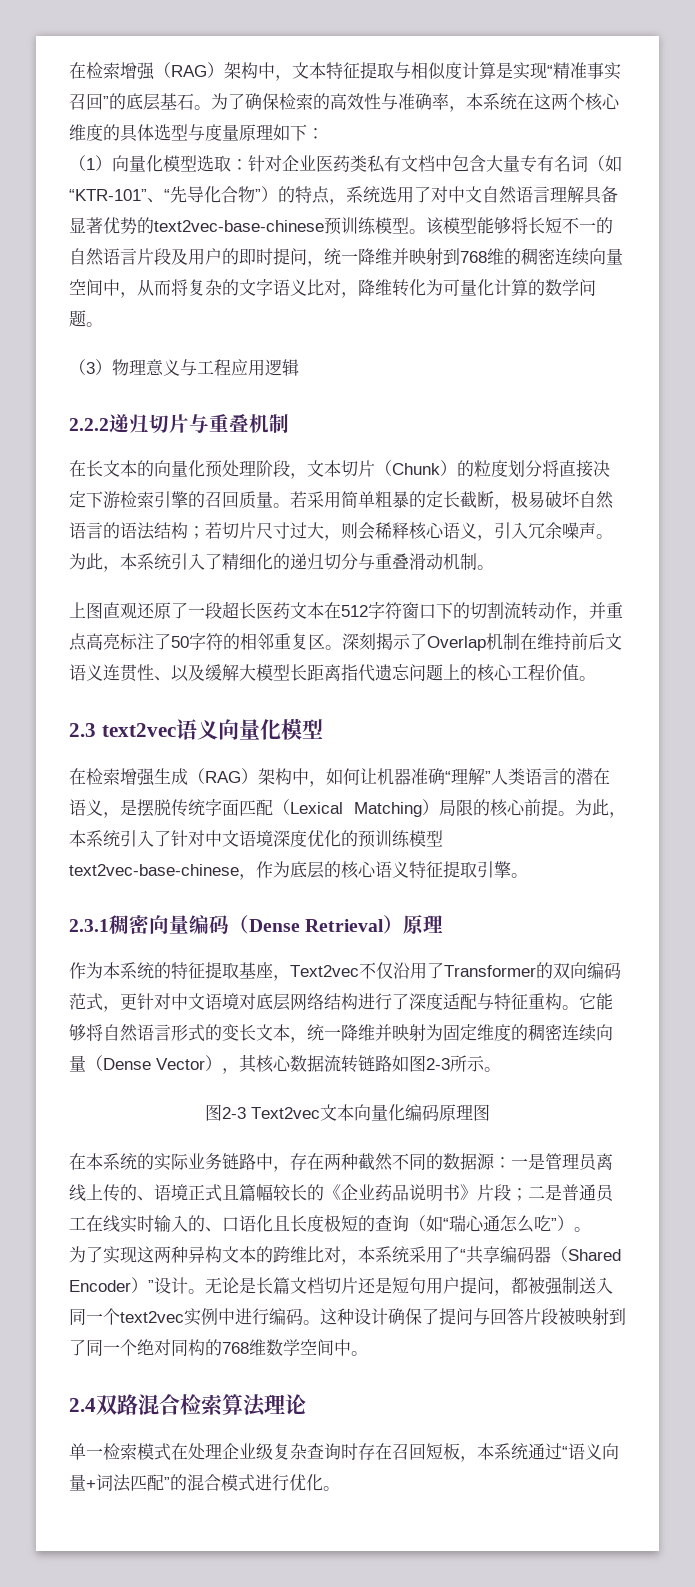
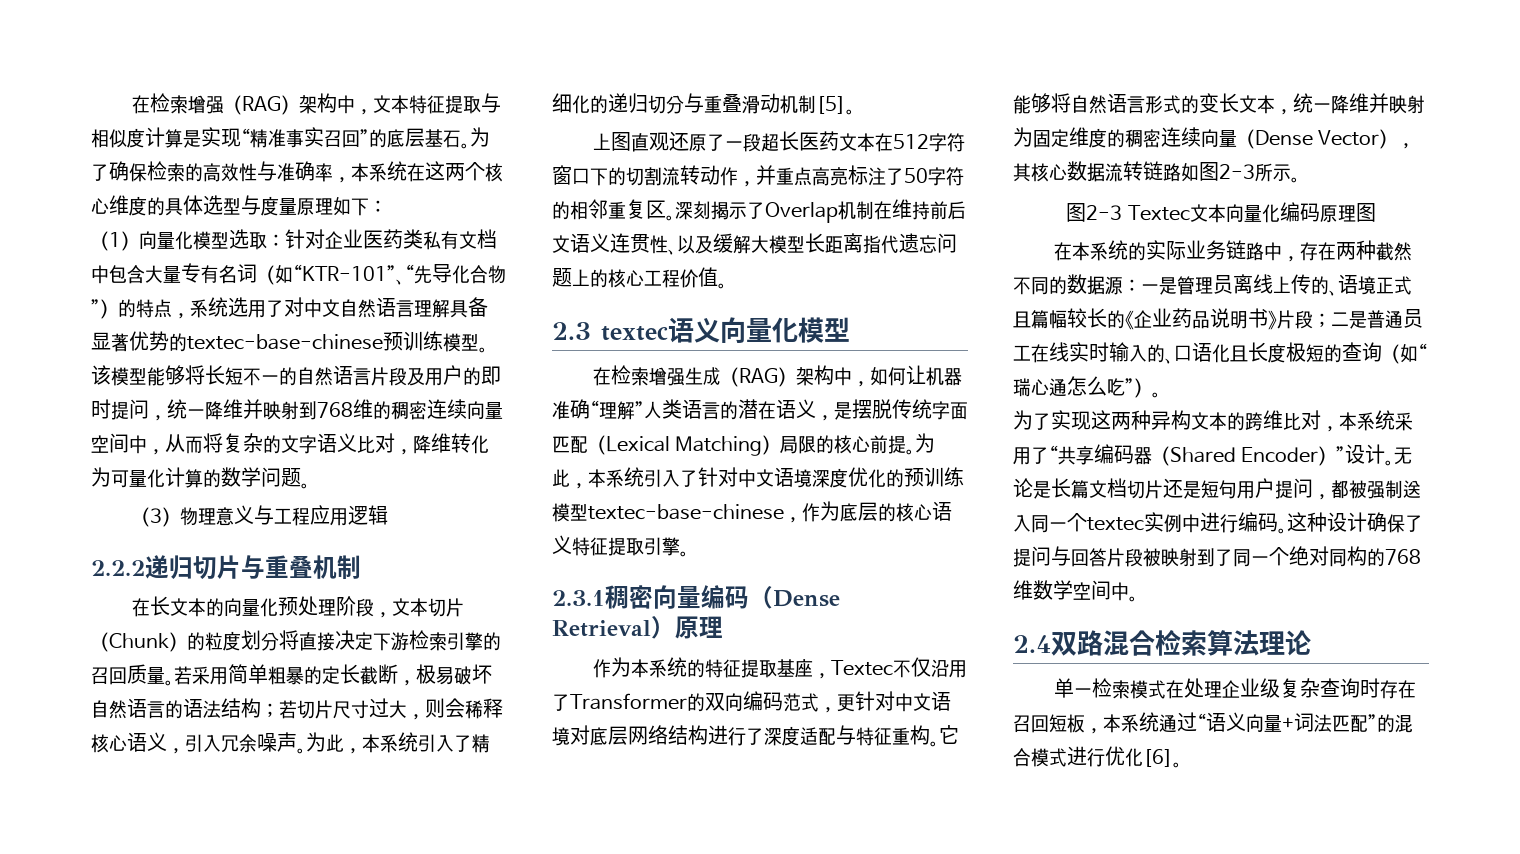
- （1）向量化模型选取：针对企业医药类私有文档中包含大量专有名词（如“KTR-101”、“先导化合物”）的特点，系统选用了对中文自然语言理解具备显著优势的text2vec-base-chinese预训练模型。
+ （1）向量化模型选取：针对企业医药类私有文档中包含大量专有名词（如“KTR-101”、“先导化合物”）的特点，系统选用了对中文自然语言理解具备显著优势的textec-base-chinese预训练模型。
- 为此，本系统引入了精细化的递归切分与重叠滑动机制。
+ 为此，本系统引入了精细化的递归切分与重叠滑动机制[5]。
- 2.3 text2vec语义向量化模型
+ 2.3 textec语义向量化模型
- 为此，本系统引入了针对中文语境深度优化的预训练模型text2vec-base-chinese，作为底层的核心语义特征提取引擎。
+ 为此，本系统引入了针对中文语境深度优化的预训练模型textec-base-chinese，作为底层的核心语义特征提取引擎。
- 作为本系统的特征提取基座，Text2vec不仅沿用了Transformer的双向编码范式，更针对中文语境对底层网络结构进行了深度适配与特征重构。
+ 作为本系统的特征提取基座，Textec不仅沿用了Transformer的双向编码范式，更针对中文语境对底层网络结构进行了深度适配与特征重构。
- 图2-3 Text2vec文本向量化编码原理图
+ 图2-3 Textec文本向量化编码原理图
- 无论是长篇文档切片还是短句用户提问，都被强制送入同一个text2vec实例中进行编码。
+ 无论是长篇文档切片还是短句用户提问，都被强制送入同一个textec实例中进行编码。
- 单一检索模式在处理企业级复杂查询时存在召回短板，本系统通过“语义向量+词法匹配”的混合模式进行优化。
+ 单一检索模式在处理企业级复杂查询时存在召回短板，本系统通过“语义向量+词法匹配”的混合模式进行优化[6]。

